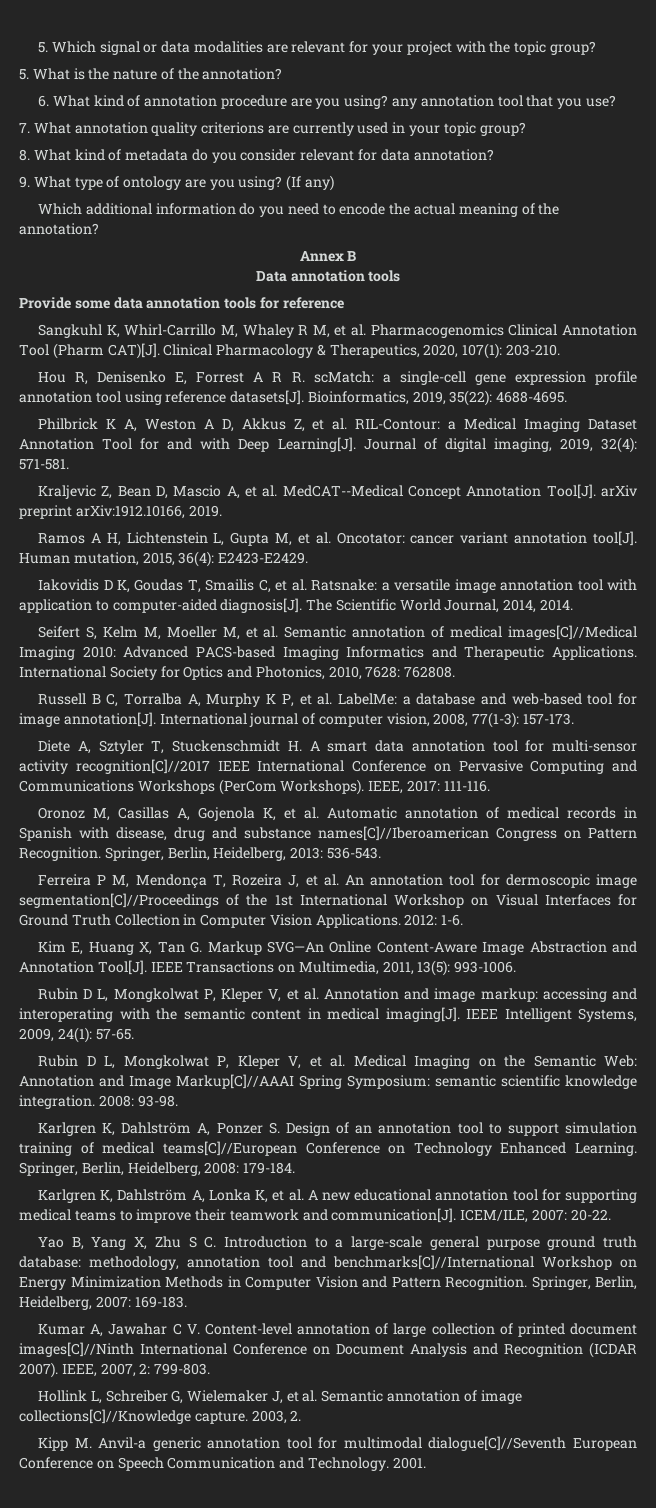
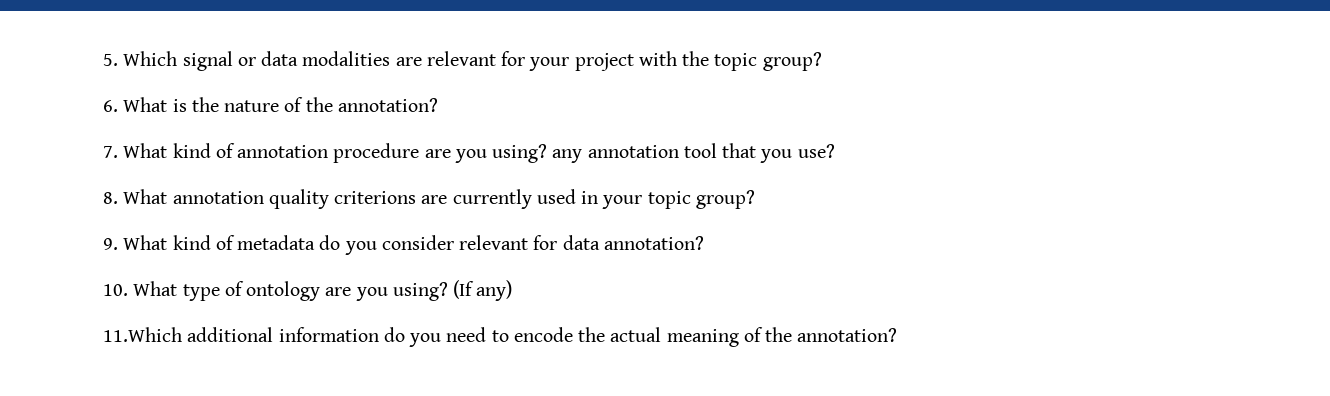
- 5. What is the nature of the annotation?
+ 6. What is the nature of the annotation?
- 6. What kind of annotation procedure are you using? any annotation tool that you use?
+ 7. What kind of annotation procedure are you using? any annotation tool that you use?
- 7. What annotation quality criterions are currently used in your topic group?
+ 8. What annotation quality criterions are currently used in your topic group?
- 8. What kind of metadata do you consider relevant for data annotation?
+ 9. What kind of metadata do you consider relevant for data annotation?
- 9. What type of ontology are you using?
+ 10. What type of ontology are you using?
- Which additional information do you need to encode the actual meaning of the annotation?
+ 11.Which additional information do you need to encode the actual meaning of the annotation?
- Annex B
- Data annotation tools
- Provide some data annotation tools for reference
- Sangkuhl K, Whirl-Carrillo M, Whaley R M, et al. Pharmacogenomics Clinical Annotation Tool (Pharm CAT)[J]. Clinical Pharmacology & Therapeutics, 2020, 107(1): 203-210.
- Hou R, Denisenko E, Forrest A R R. scMatch: a single-cell gene expression profile annotation tool using reference datasets[J]. Bioinformatics, 2019, 35(22): 4688-4695.
- Philbrick K A, Weston A D, Akkus Z, et al. RIL-Contour: a Medical Imaging Dataset Annotation Tool for and with Deep Learning[J]. Journal of digital imaging, 2019, 32(4): 571-581.
- Kraljevic Z, Bean D, Mascio A, et al. MedCAT--Medical Concept Annotation Tool[J]. arXiv preprint arXiv:1912.10166, 2019.
- Ramos A H, Lichtenstein L, Gupta M, et al. Oncotator: cancer variant annotation tool[J]. Human mutation, 2015, 36(4): E2423-E2429.
- Iakovidis D K, Goudas T, Smailis C, et al. Ratsnake: a versatile image annotation tool with application to computer-aided diagnosis[J]. The Scientific World Journal, 2014, 2014.
- Seifert S, Kelm M, Moeller M, et al. Semantic annotation of medical images[C]//Medical Imaging 2010: Advanced PACS-based Imaging Informatics and Therapeutic Applications. International Society for Optics and Photonics, 2010, 7628: 762808.
- Russell B C, Torralba A, Murphy K P, et al. LabelMe: a database and web-based tool for image annotation[J]. International journal of computer vision, 2008, 77(1-3): 157-173.
- Diete A, Sztyler T, Stuckenschmidt H. A smart data annotation tool for multi-sensor activity recognition[C]//2017 IEEE International Conference on Pervasive Computing and Communications Workshops (PerCom Workshops). IEEE, 2017: 111-116.
- Oronoz M, Casillas A, Gojenola K, et al. Automatic annotation of medical records in Spanish with disease, drug and substance names[C]//Iberoamerican Congress on Pattern Recognition. Springer, Berlin, Heidelberg, 2013: 536-543.
- Ferreira P M, Mendonça T, Rozeira J, et al. An annotation tool for dermoscopic image segmentation[C]//Proceedings of the 1st International Workshop on Visual Interfaces for Ground Truth Collection in Computer Vision Applications. 2012: 1-6.
- Kim E, Huang X, Tan G. Markup SVG—An Online Content-Aware Image Abstraction and Annotation Tool[J]. IEEE Transactions on Multimedia, 2011, 13(5): 993-1006.
- Rubin D L, Mongkolwat P, Kleper V, et al. Annotation and image markup: accessing and interoperating with the semantic content in medical imaging[J]. IEEE Intelligent Systems, 2009, 24(1): 57-65.
- Rubin D L, Mongkolwat P, Kleper V, et al. Medical Imaging on the Semantic Web: Annotation and Image Markup[C]//AAAI Spring Symposium: semantic scientific knowledge integration. 2008: 93-98.
- Karlgren K, Dahlström A, Ponzer S. Design of an annotation tool to support simulation training of medical teams[C]//European Conference on Technology Enhanced Learning. Springer, Berlin, Heidelberg, 2008: 179-184.
- Karlgren K, Dahlström A, Lonka K, et al. A new educational annotation tool for supporting medical teams to improve their teamwork and communication[J]. ICEM/ILE, 2007: 20-22.
- Yao B, Yang X, Zhu S C. Introduction to a large-scale general purpose ground truth database: methodology, annotation tool and benchmarks[C]//International Workshop on Energy Minimization Methods in Computer Vision and Pattern Recognition. Springer, Berlin, Heidelberg, 2007: 169-183.
- Kumar A, Jawahar C V. Content-level annotation of large collection of printed document images[C]//Ninth International Conference on Document Analysis and Recognition (ICDAR 2007). IEEE, 2007, 2: 799-803.
- Hollink L, Schreiber G, Wielemaker J, et al. Semantic annotation of image collections[C]//Knowledge capture. 2003, 2.
- Kipp M. Anvil-a generic annotation tool for multimodal dialogue[C]//Seventh European Conference on Speech Communication and Technology. 2001.

